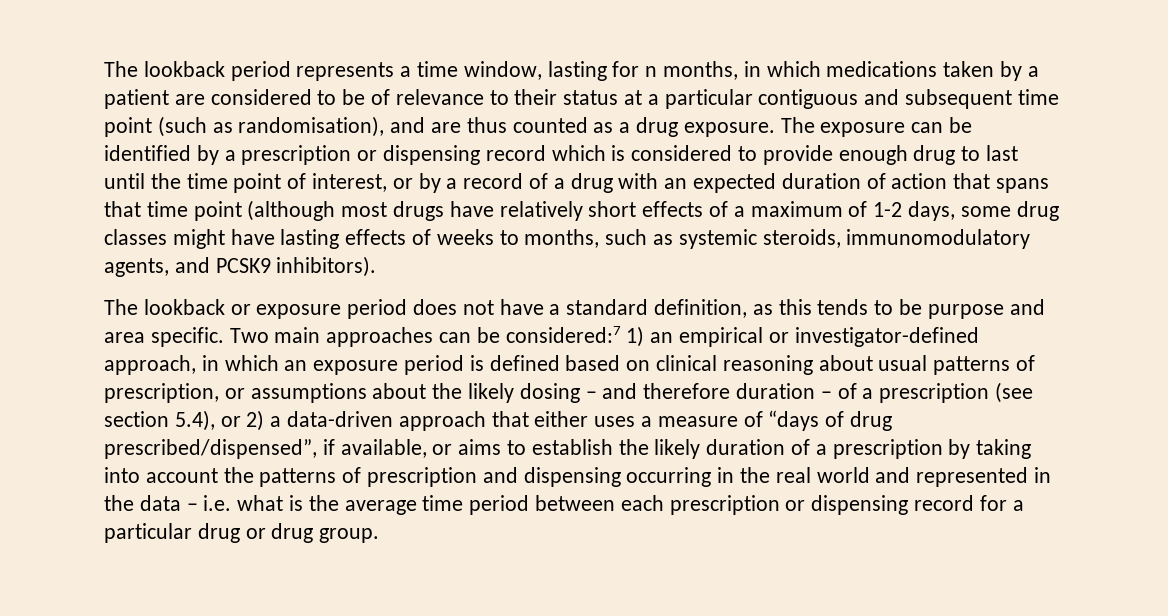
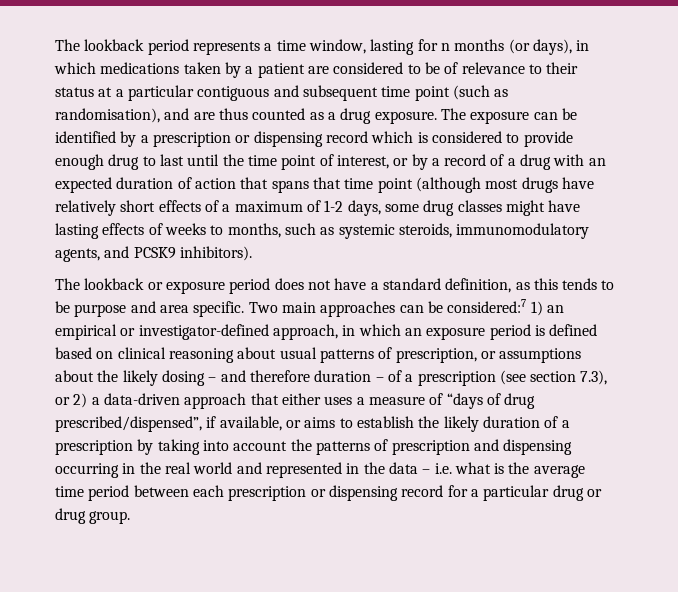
- The lookback period represents a time window, lasting for n months, in which medications taken by a patient are considered to be of relevance to their status at a particular contiguous and subsequent time point (such as randomisation), and are thus counted as a drug exposure.
+ The lookback period represents a time window, lasting for n months (or days), in which medications taken by a patient are considered to be of relevance to their status at a particular contiguous and subsequent time point (such as randomisation), and are thus counted as a drug exposure.
- Two main approaches can be considered:7 1) an empirical or investigator-defined approach, in which an exposure period is defined based on clinical reasoning about usual patterns of prescription, or assumptions about the likely dosing – and therefore duration – of a prescription (see section 5.4), or 2) a data-driven approach that either uses a measure of “days of drug prescribed/dispensed”, if available, or aims to establish the likely duration of a prescription by taking into account the patterns of prescription and dispensing occurring in the real world and represented in the data – i.e. what is the average time period between each prescription or dispensing record for a particular drug or drug group.
+ Two main approaches can be considered:7 1) an empirical or investigator-defined approach, in which an exposure period is defined based on clinical reasoning about usual patterns of prescription, or assumptions about the likely dosing – and therefore duration – of a prescription (see section 7.3), or 2) a data-driven approach that either uses a measure of “days of drug prescribed/dispensed”, if available, or aims to establish the likely duration of a prescription by taking into account the patterns of prescription and dispensing occurring in the real world and represented in the data – i.e. what is the average time period between each prescription or dispensing record for a particular drug or drug group.

